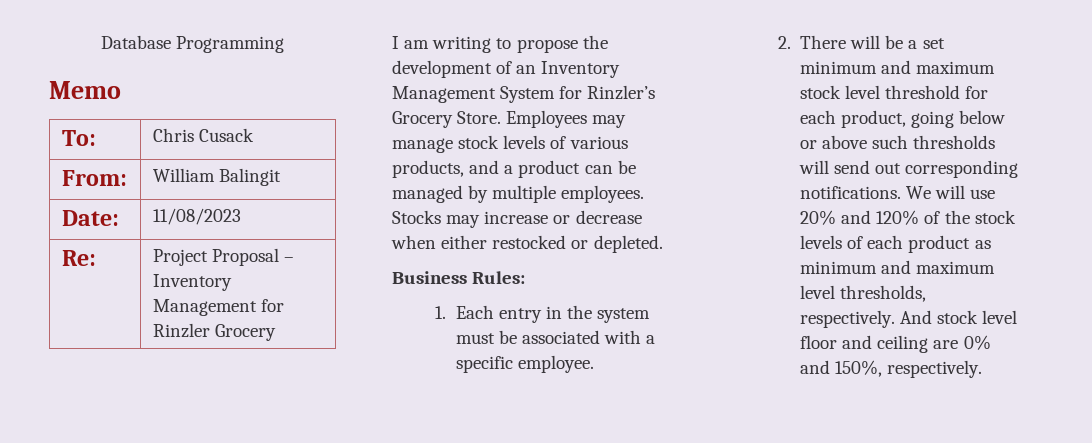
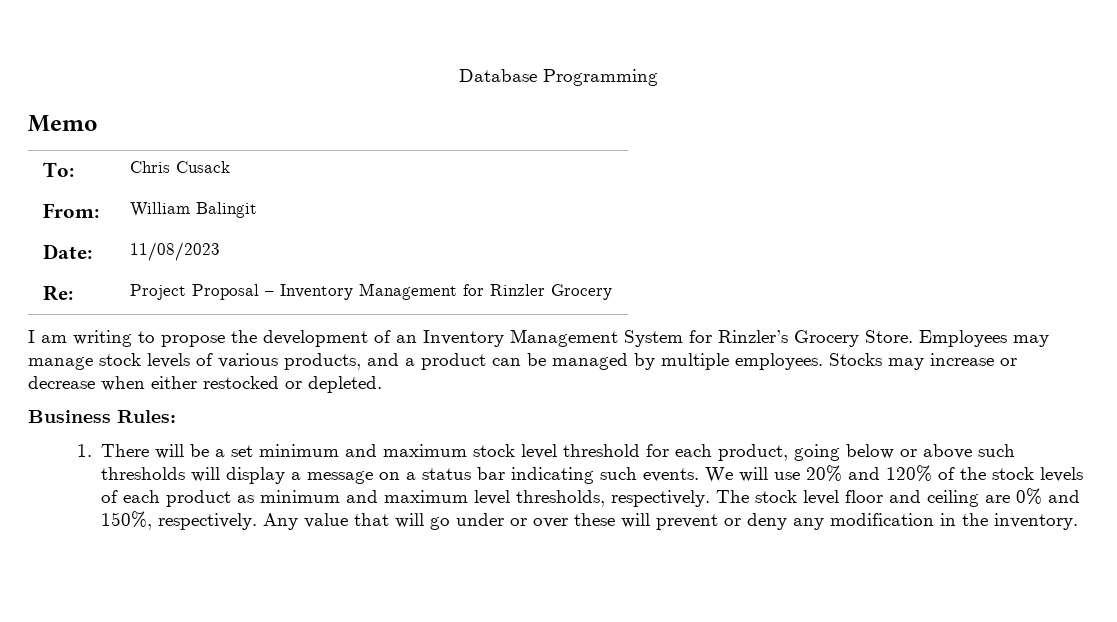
- 1. Each entry in the system must be associated with a specific employee.
- 2. There will be a set minimum and maximum stock level threshold for each product, going below or above such thresholds will send out corresponding notifications.
+ 1. There will be a set minimum and maximum stock level threshold for each product, going below or above such thresholds will display a message on a status bar indicating such events.
- And stock level floor and ceiling are 0% and 150%, respectively.
+ The stock level floor and ceiling are 0% and 150%, respectively.
+ Any value that will go under or over these will prevent or deny any modification in the inventory.

